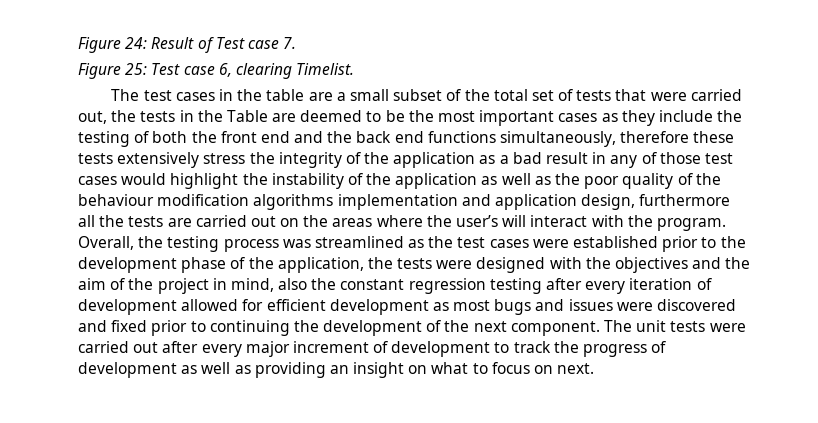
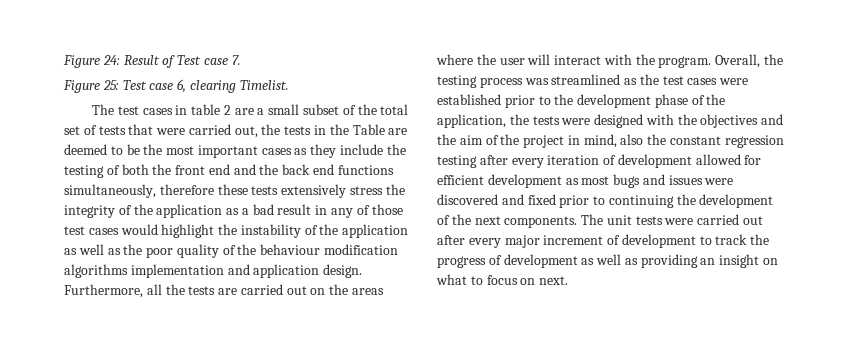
- The test cases in the table are a small subset of the total set of tests that were carried out, the tests in the Table are deemed to be the most important cases as they include the testing of both the front end and the back end functions simultaneously, therefore these tests extensively stress the integrity of the application as a bad result in any of those test cases would highlight the instability of the application as well as the poor quality of the behaviour modification algorithms implementation and application design, furthermore all the tests are carried out on the areas where the user’s will interact with the program.
+ The test cases in table 2 are a small subset of the total set of tests that were carried out, the tests in the Table are deemed to be the most important cases as they include the testing of both the front end and the back end functions simultaneously, therefore these tests extensively stress the integrity of the application as a bad result in any of those test cases would highlight the instability of the application as well as the poor quality of the behaviour modification algorithms implementation and application design. Furthermore, all the tests are carried out on the areas where the user will interact with the program.
- Overall, the testing process was streamlined as the test cases were established prior to the development phase of the application, the tests were designed with the objectives and the aim of the project in mind, also the constant regression testing after every iteration of development allowed for efficient development as most bugs and issues were discovered and fixed prior to continuing the development of the next component.
+ Overall, the testing process was streamlined as the test cases were established prior to the development phase of the application, the tests were designed with the objectives and the aim of the project in mind, also the constant regression testing after every iteration of development allowed for efficient development as most bugs and issues were discovered and fixed prior to continuing the development of the next components.

